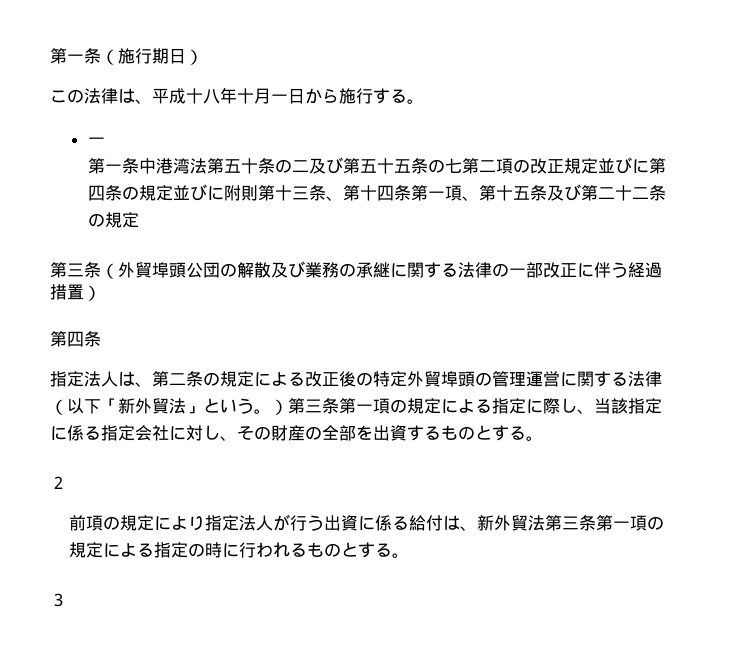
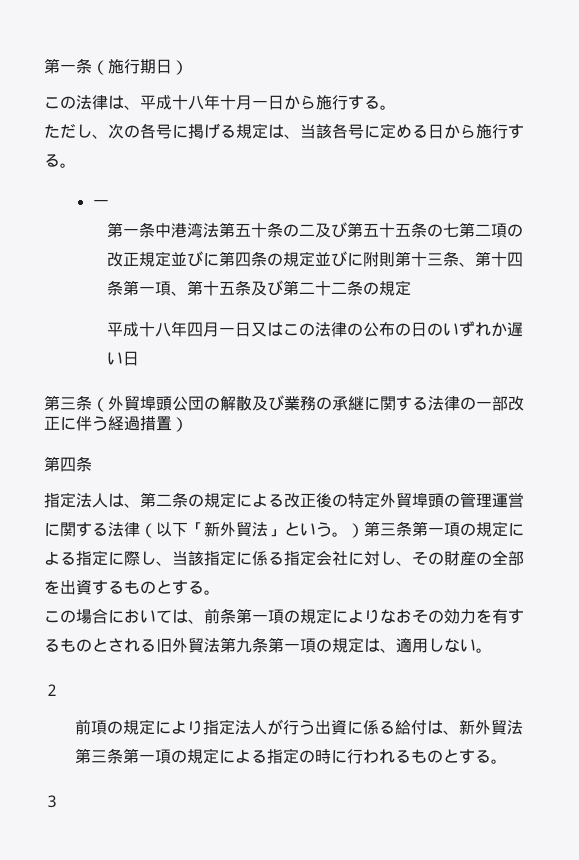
+ ただし、次の各号に掲げる規定は、当該各号に定める日から施行する。
+ 平成十八年四月一日又はこの法律の公布の日のいずれか遅い日
+ この場合においては、前条第一項の規定によりなおその効力を有するものとされる旧外貿法第九条第一項の規定は、適用しない。

